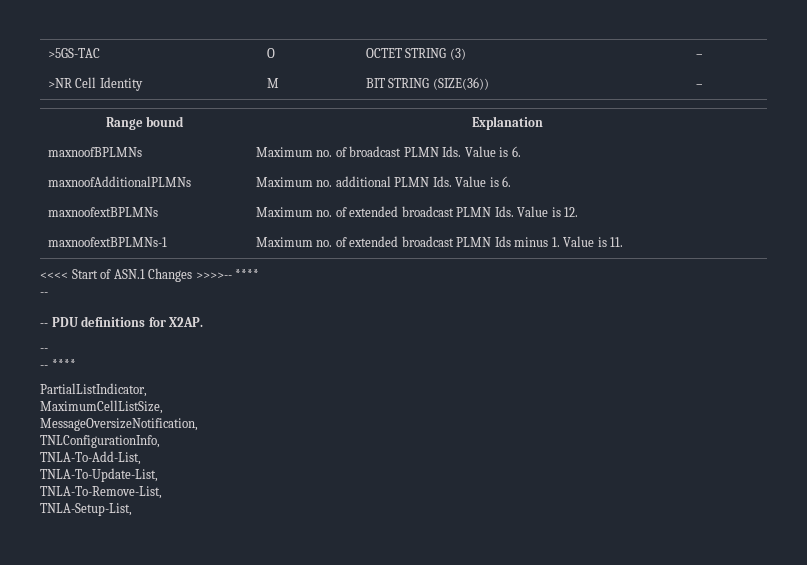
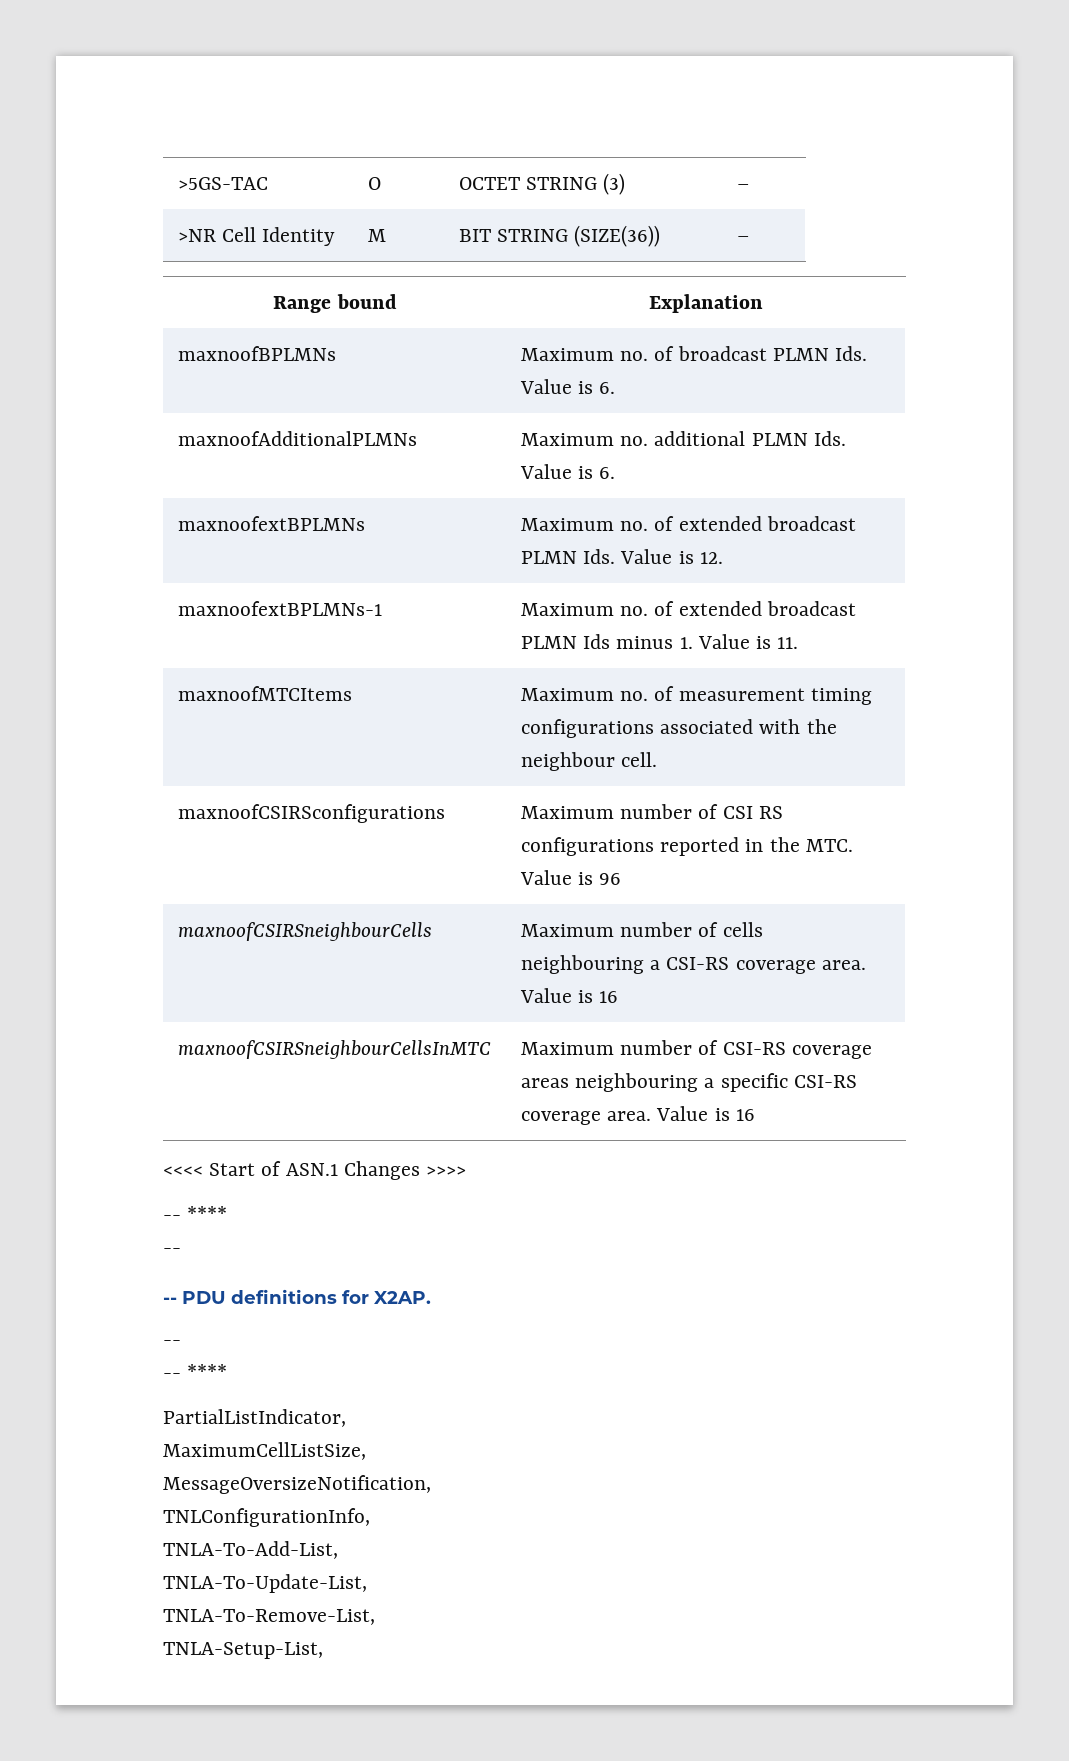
+ maxnoofMTCItems | Maximum no. of measurement timing configurations associated with the neighbour cell.
+ maxnoofCSIRSconfigurations | Maximum number of CSI RS configurations reported in the MTC. Value is 96
+ maxnoofCSIRSneighbourCells | Maximum number of cells neighbouring a CSI-RS coverage area. Value is 16
+ maxnoofCSIRSneighbourCellsInMTC | Maximum number of CSI-RS coverage areas neighbouring a specific CSI-RS coverage area. Value is 16
- <<<< Start of ASN.1 Changes >>>>-- ****
+ <<<< Start of ASN.1 Changes >>>>
+ -- ****

